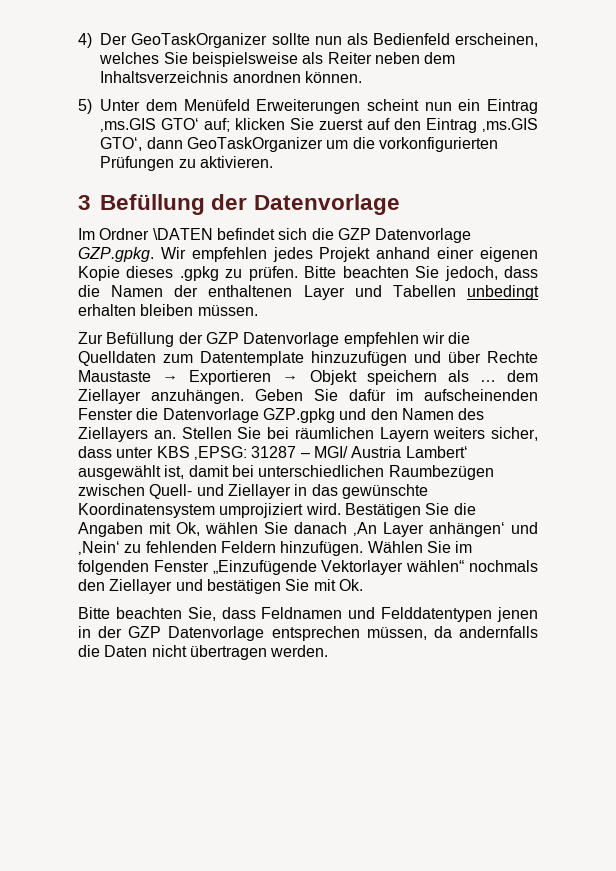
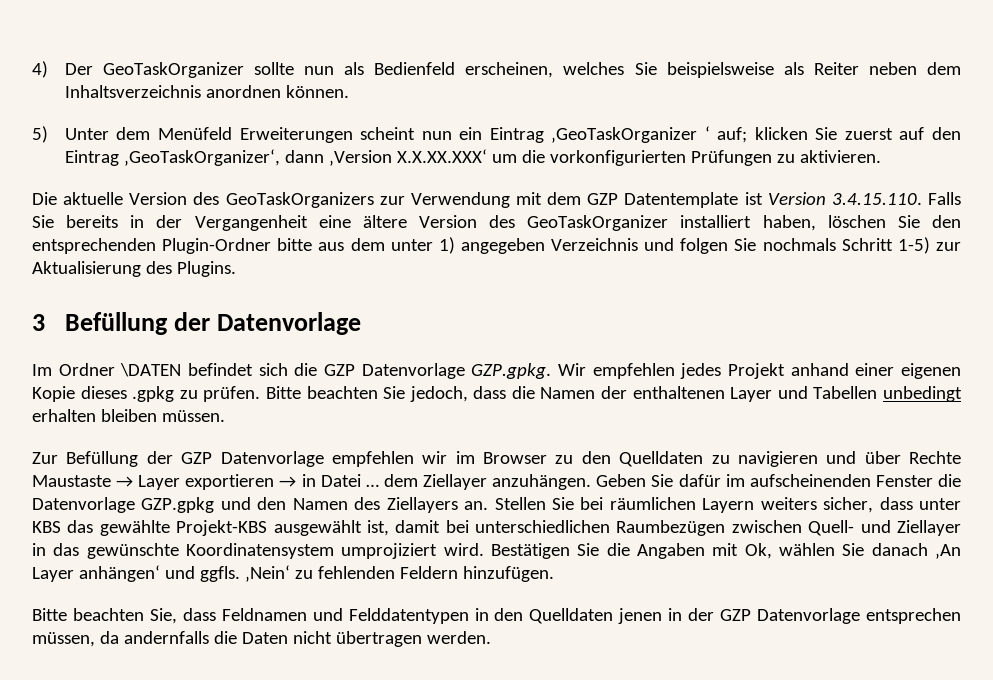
- 5) Unter dem Menüfeld Erweiterungen scheint nun ein Eintrag ‚ms.GIS GTO‘ auf; klicken Sie zuerst auf den Eintrag ‚ms.GIS GTO‘, dann GeoTaskOrganizer um die vorkonfigurierten Prüfungen zu aktivieren.
+ 5) Unter dem Menüfeld Erweiterungen scheint nun ein Eintrag ‚GeoTaskOrganizer ‘ auf; klicken Sie zuerst auf den Eintrag ‚GeoTaskOrganizer‘, dann ‚Version X.X.XX.XXX‘ um die vorkonfigurierten Prüfungen zu aktivieren.
+ Die aktuelle Version des GeoTaskOrganizers zur Verwendung mit dem GZP Datentemplate ist Version 3.4.15.110. Falls Sie bereits in der Vergangenheit eine ältere Version des GeoTaskOrganizer installiert haben, löschen Sie den entsprechenden Plugin-Ordner bitte aus dem unter 1) angegeben Verzeichnis und folgen Sie nochmals Schritt 1-5) zur Aktualisierung des Plugins.
- Zur Befüllung der GZP Datenvorlage empfehlen wir die Quelldaten zum Datentemplate hinzuzufügen und über Rechte Maustaste → Exportieren → Objekt speichern als … dem Ziellayer anzuhängen.
+ Zur Befüllung der GZP Datenvorlage empfehlen wir im Browser zu den Quelldaten zu navigieren und über Rechte Maustaste → Layer exportieren → in Datei … dem Ziellayer anzuhängen.
- Stellen Sie bei räumlichen Layern weiters sicher, dass unter KBS ‚EPSG: 31287 – MGI/ Austria Lambert‘ ausgewählt ist, damit bei unterschiedlichen Raumbezügen zwischen Quell- und Ziellayer in das gewünschte Koordinatensystem umprojiziert wird.
+ Stellen Sie bei räumlichen Layern weiters sicher, dass unter KBS das gewählte Projekt-KBS ausgewählt ist, damit bei unterschiedlichen Raumbezügen zwischen Quell- und Ziellayer in das gewünschte Koordinatensystem umprojiziert wird.
- Bestätigen Sie die Angaben mit Ok, wählen Sie danach ‚An Layer anhängen‘ und ‚Nein‘ zu fehlenden Feldern hinzufügen. Wählen Sie im folgenden Fenster „Einzufügende Vektorlayer wählen“ nochmals den Ziellayer und bestätigen Sie mit Ok.
+ Bestätigen Sie die Angaben mit Ok, wählen Sie danach ‚An Layer anhängen‘ und ggfls. ‚Nein‘ zu fehlenden Feldern hinzufügen.
- Bitte beachten Sie, dass Feldnamen und Felddatentypen jenen in der GZP Datenvorlage entsprechen müssen, da andernfalls die Daten nicht übertragen werden.
+ Bitte beachten Sie, dass Feldnamen und Felddatentypen in den Quelldaten jenen in der GZP Datenvorlage entsprechen müssen, da andernfalls die Daten nicht übertragen werden.

